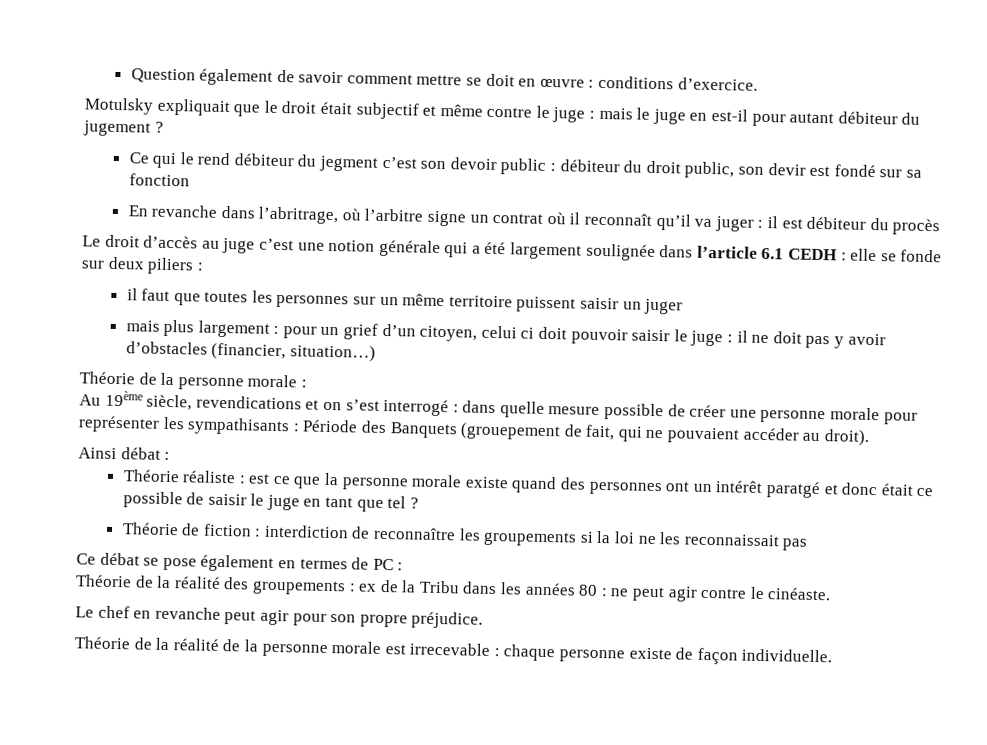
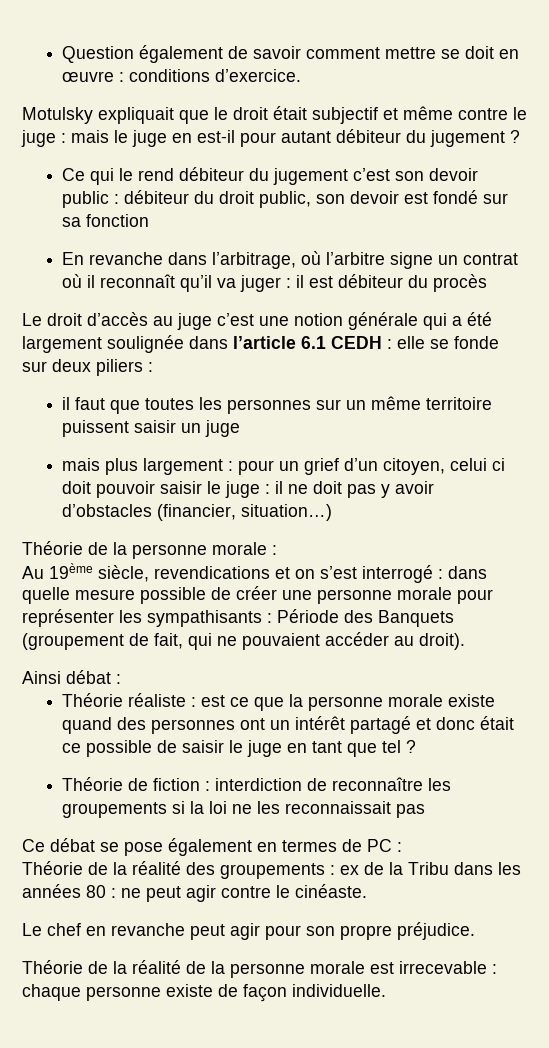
- Ce qui le rend débiteur du jegment c’est son devoir public : débiteur du droit public, son devir est fondé sur sa fonction
+ Ce qui le rend débiteur du jugement c’est son devoir public : débiteur du droit public, son devoir est fondé sur sa fonction
- En revanche dans l’abritrage, où l’arbitre signe un contrat où il reconnaît qu’il va juger : il est débiteur du procès
+ En revanche dans l’arbitrage, où l’arbitre signe un contrat où il reconnaît qu’il va juger : il est débiteur du procès
- il faut que toutes les personnes sur un même territoire puissent saisir un juger
+ il faut que toutes les personnes sur un même territoire puissent saisir un juge
- Au 19ème siècle, revendications et on s’est interrogé : dans quelle mesure possible de créer une personne morale pour représenter les sympathisants : Période des Banquets (grouepement de fait, qui ne pouvaient accéder au droit).
+ Au 19ème siècle, revendications et on s’est interrogé : dans quelle mesure possible de créer une personne morale pour représenter les sympathisants : Période des Banquets (groupement de fait, qui ne pouvaient accéder au droit).
- Théorie réaliste : est ce que la personne morale existe quand des personnes ont un intérêt paratgé et donc était ce possible de saisir le juge en tant que tel ?
+ Théorie réaliste : est ce que la personne morale existe quand des personnes ont un intérêt partagé et donc était ce possible de saisir le juge en tant que tel ?

